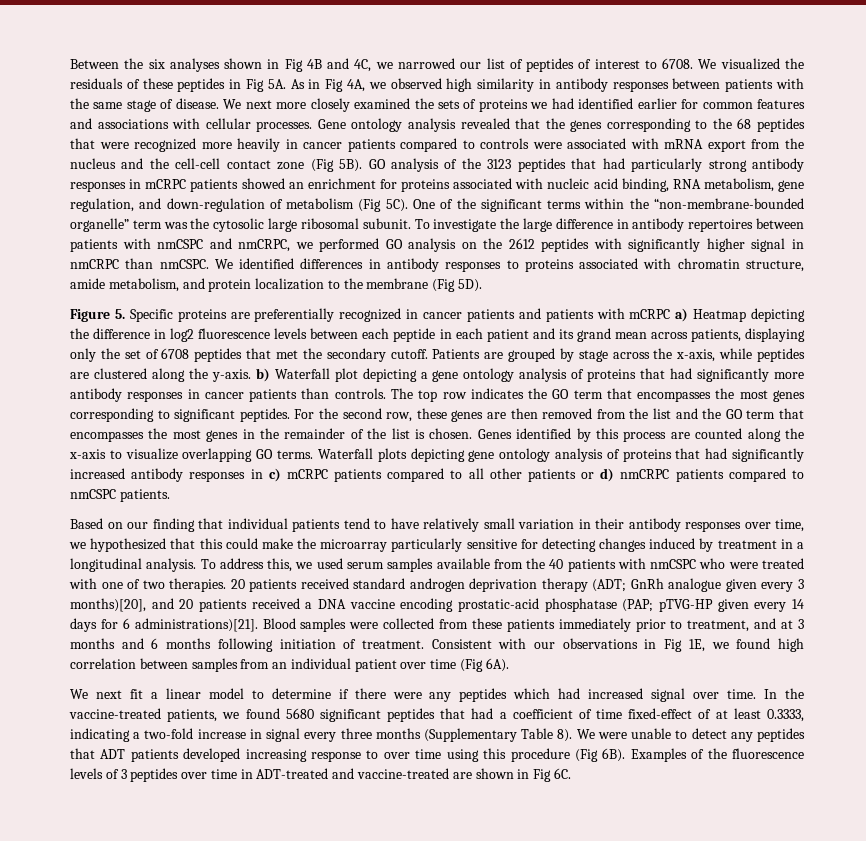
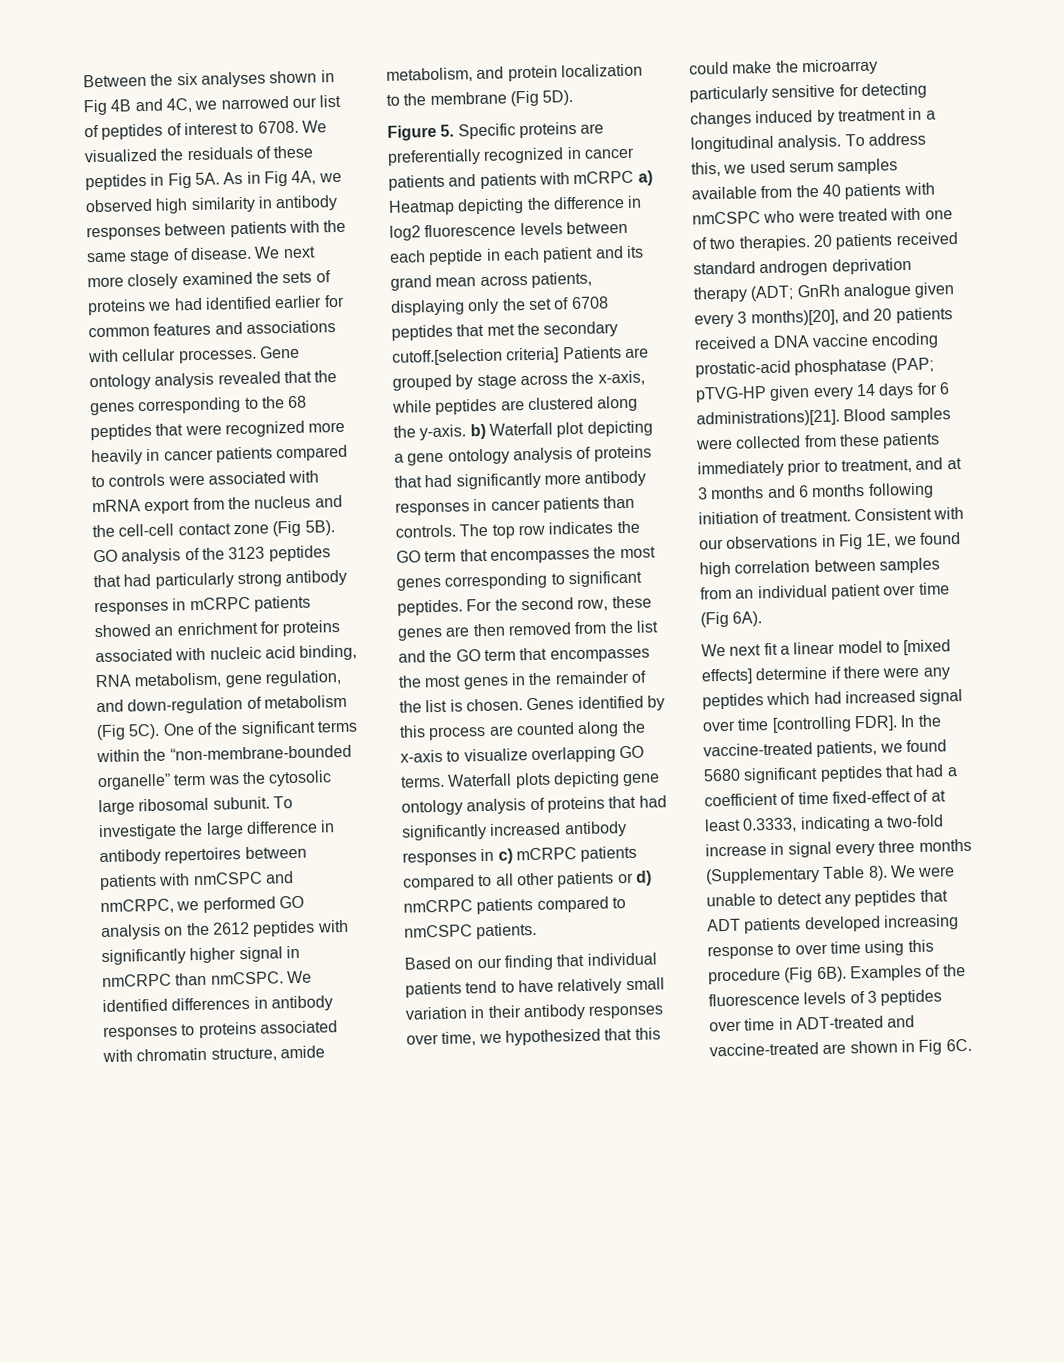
- Figure 5. Specific proteins are preferentially recognized in cancer patients and patients with mCRPC a) Heatmap depicting the difference in log2 fluorescence levels between each peptide in each patient and its grand mean across patients, displaying only the set of 6708 peptides that met the secondary cutoff. Patients are grouped by stage across the x-axis, while peptides are clustered along the y-axis. b) Waterfall plot depicting a gene ontology analysis of proteins that had significantly more antibody responses in cancer patients than controls.
+ Figure 5. Specific proteins are preferentially recognized in cancer patients and patients with mCRPC a) Heatmap depicting the difference in log2 fluorescence levels between each peptide in each patient and its grand mean across patients, displaying only the set of 6708 peptides that met the secondary cutoff.[selection criteria] Patients are grouped by stage across the x-axis, while peptides are clustered along the y-axis. b) Waterfall plot depicting a gene ontology analysis of proteins that had significantly more antibody responses in cancer patients than controls.
- We next fit a linear model to determine if there were any peptides which had increased signal over time.
+ We next fit a linear model to [mixed effects] determine if there were any peptides which had increased signal over time [controlling FDR].

